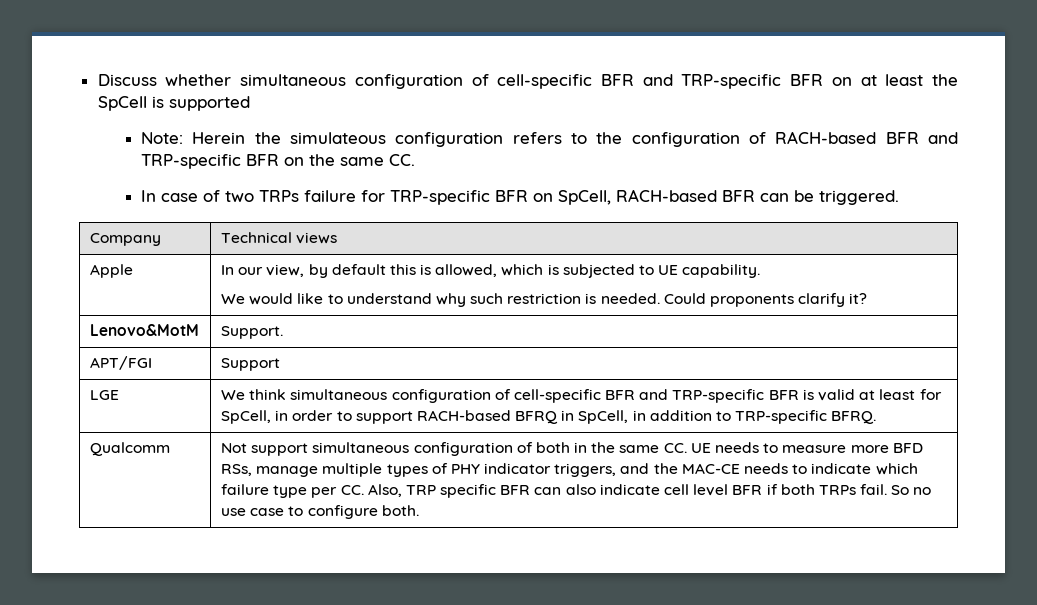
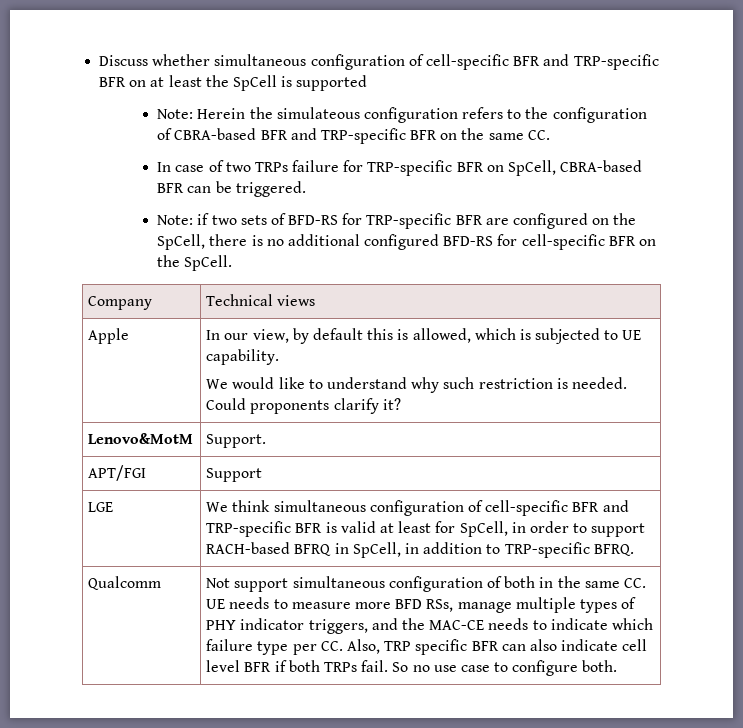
- Note: Herein the simulateous configuration refers to the configuration of RACH-based BFR and TRP-specific BFR on the same CC.
+ Note: Herein the simulateous configuration refers to the configuration of CBRA-based BFR and TRP-specific BFR on the same CC.
- In case of two TRPs failure for TRP-specific BFR on SpCell, RACH-based BFR can be triggered.
+ In case of two TRPs failure for TRP-specific BFR on SpCell, CBRA-based BFR can be triggered.
+ Note: if two sets of BFD-RS for TRP-specific BFR are configured on the SpCell, there is no additional configured BFD-RS for cell-specific BFR on the SpCell.

